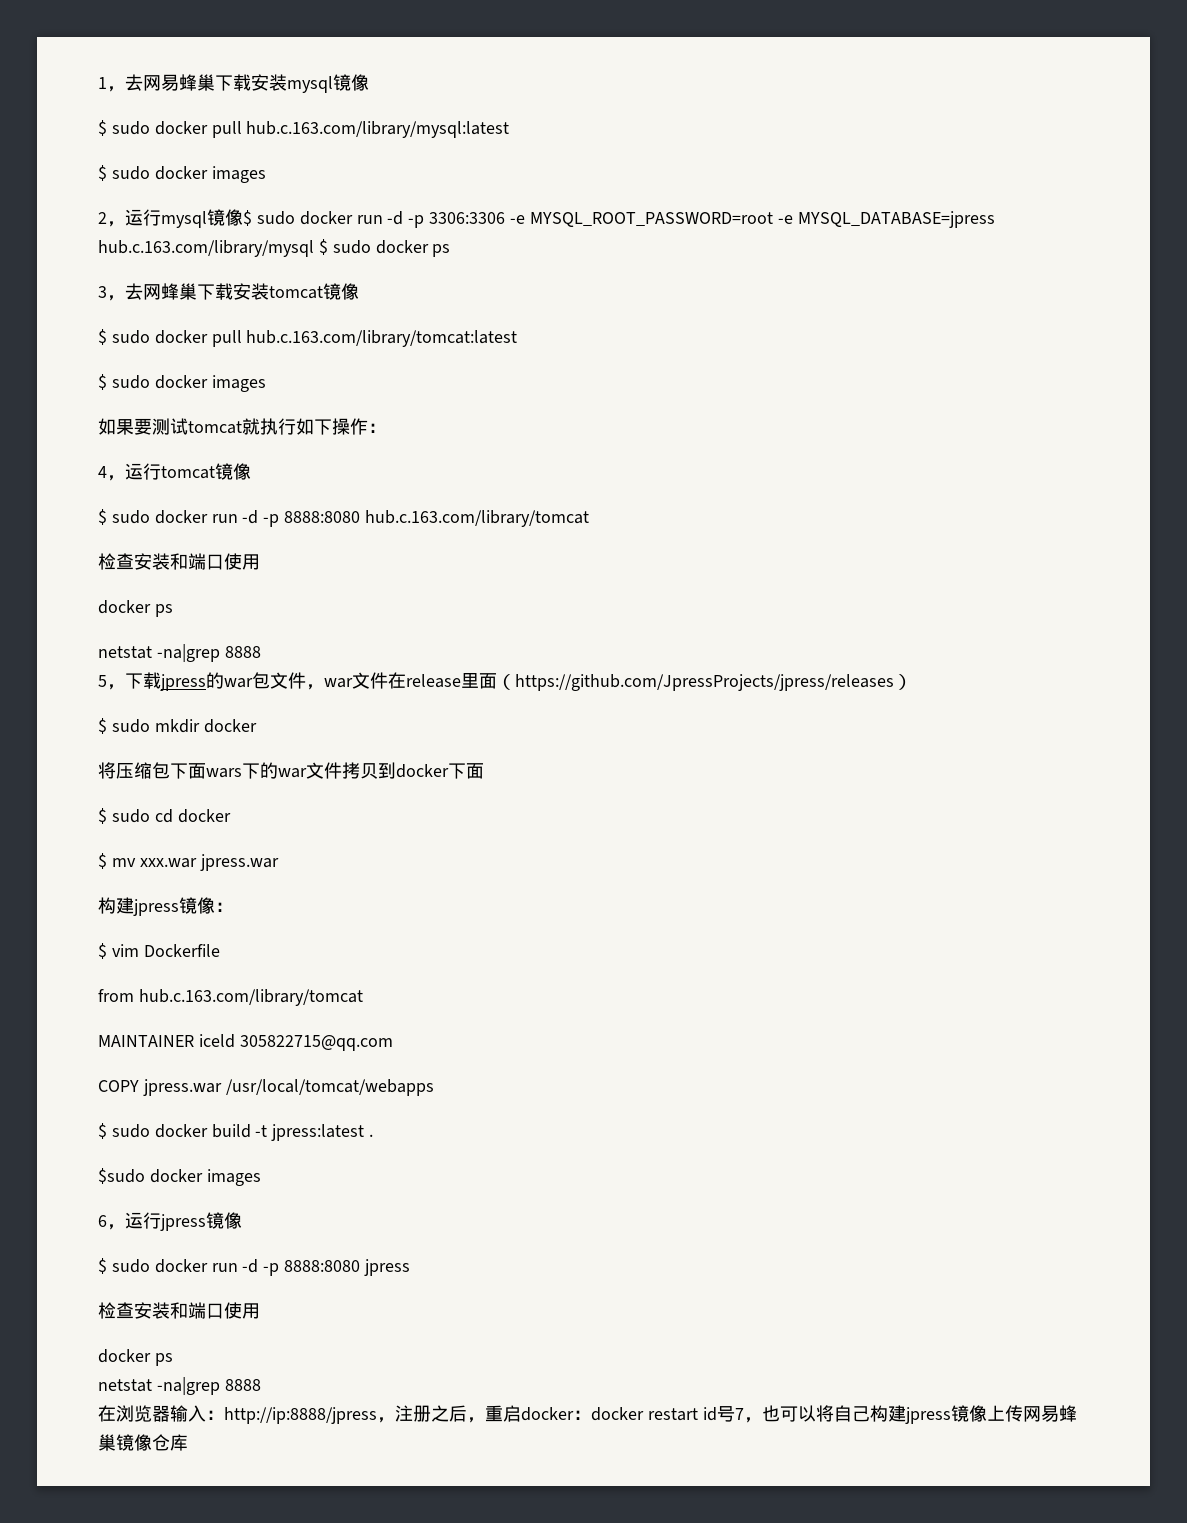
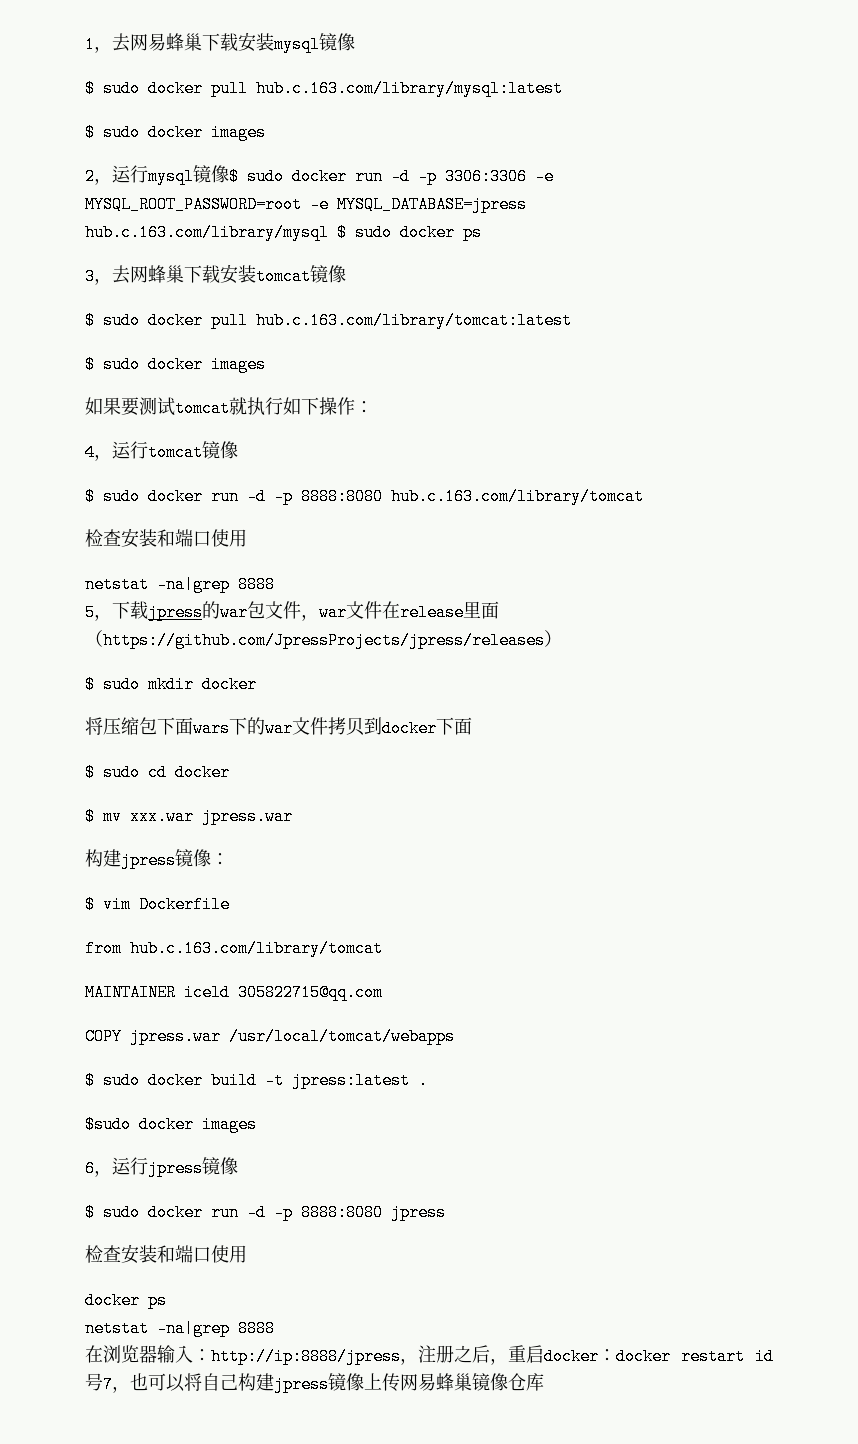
  $ sudo docker run -d -p 8888:8080 hub.c.163.com/library/tomcat
  检查安装和端口使用
- docker ps

